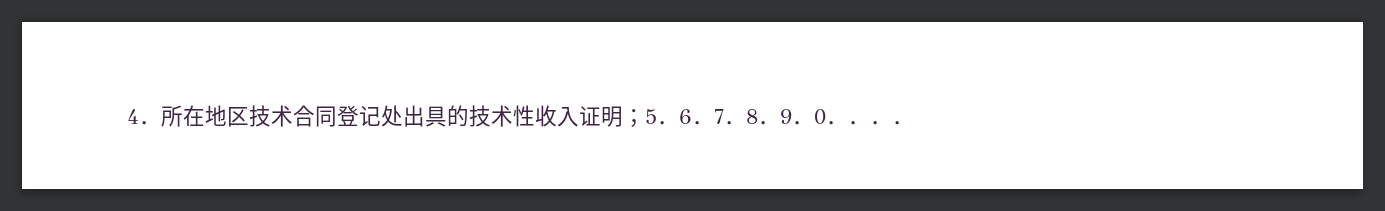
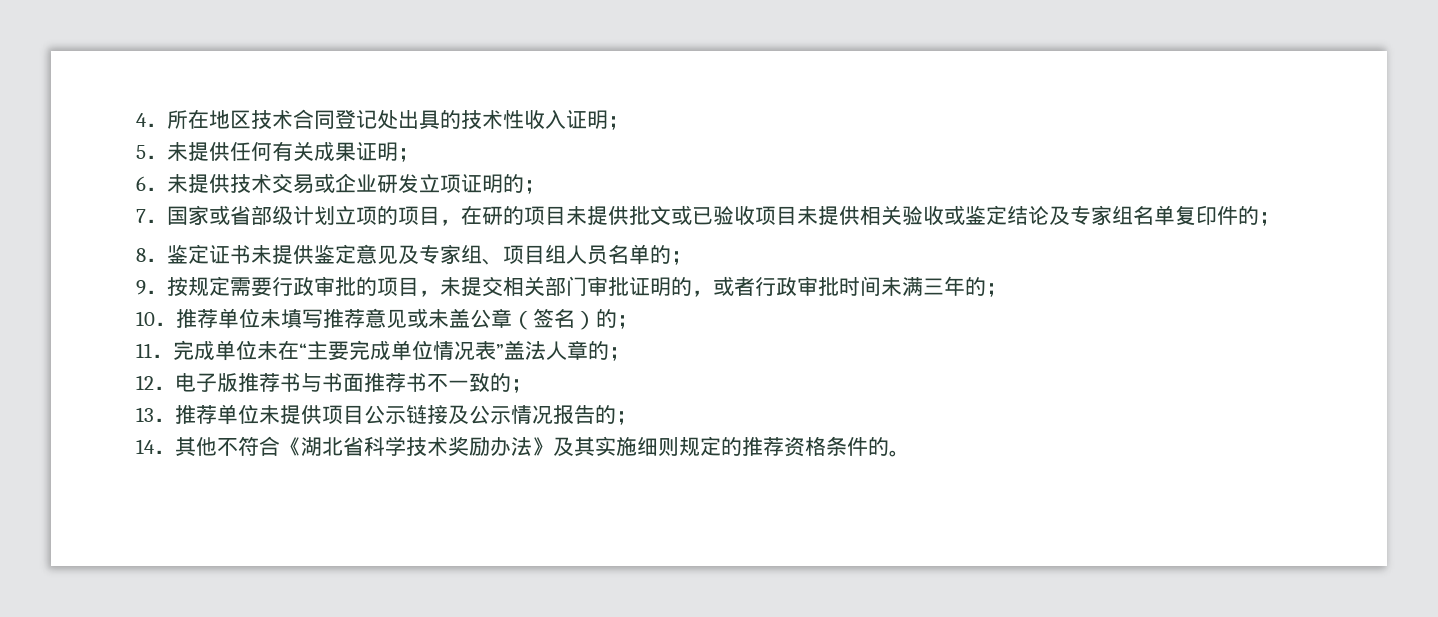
- 4．所在地区技术合同登记处出具的技术性收入证明；5．6．7．8．9．0．．．．
+ 4．所在地区技术合同登记处出具的技术性收入证明；
+ 5．未提供任何有关成果证明；
+ 6．未提供技术交易或企业研发立项证明的；
+ 7．国家或省部级计划立项的项目，在研的项目未提供批文或已验收项目未提供相关验收或鉴定结论及专家组名单复印件的；
+ 8．鉴定证书未提供鉴定意见及专家组、项目组人员名单的；
+ 9．按规定需要行政审批的项目，未提交相关部门审批证明的，或者行政审批时间未满三年的；
+ 10．推荐单位未填写推荐意见或未盖公章（签名）的；
+ 11．完成单位未在“主要完成单位情况表”盖法人章的；
+ 12．电子版推荐书与书面推荐书不一致的；
+ 13．推荐单位未提供项目公示链接及公示情况报告的；
+ 14．其他不符合《湖北省科学技术奖励办法》及其实施细则规定的推荐资格条件的。

